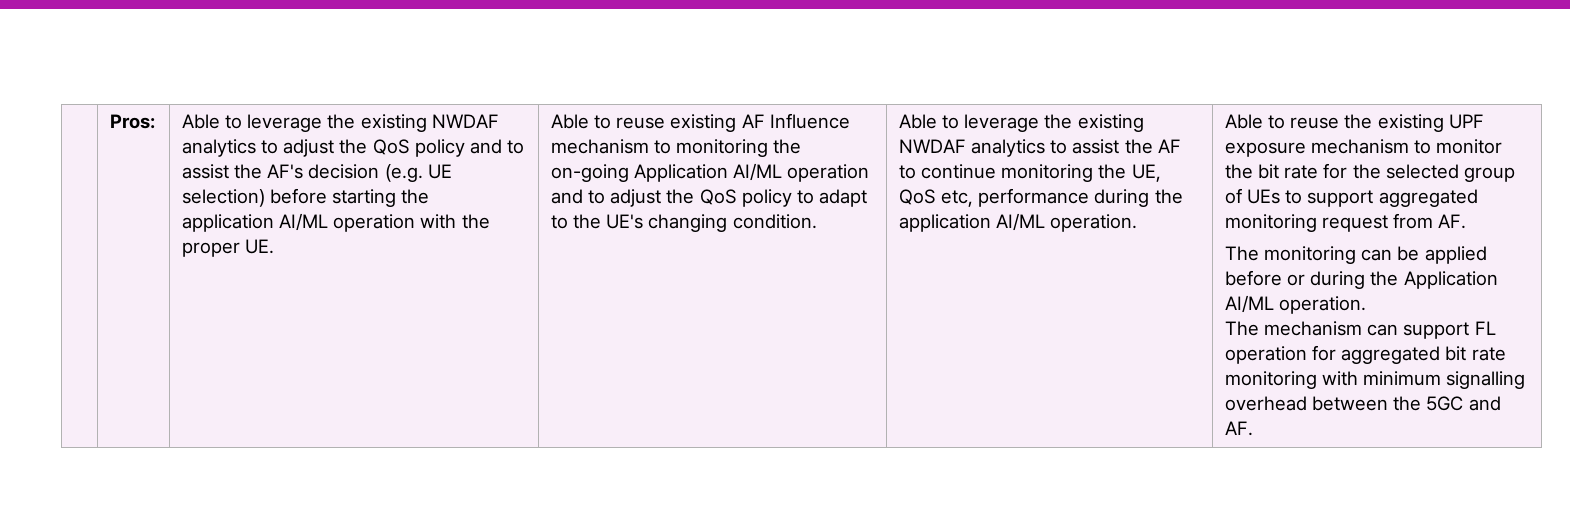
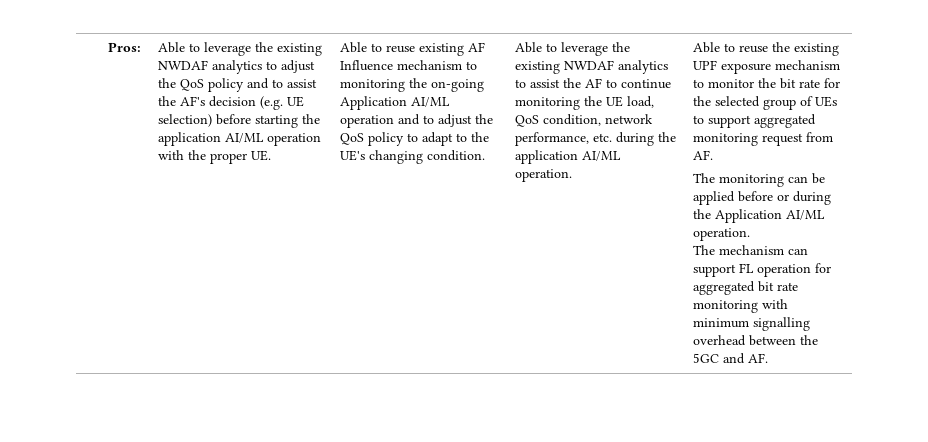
- Able to leverage the existing NWDAF analytics to assist the AF to continue monitoring the UE, QoS etc, performance during the application AI/ML operation.
+ Able to leverage the existing NWDAF analytics to assist the AF to continue monitoring the UE load, QoS condition, network performance, etc. during the application AI/ML operation.

